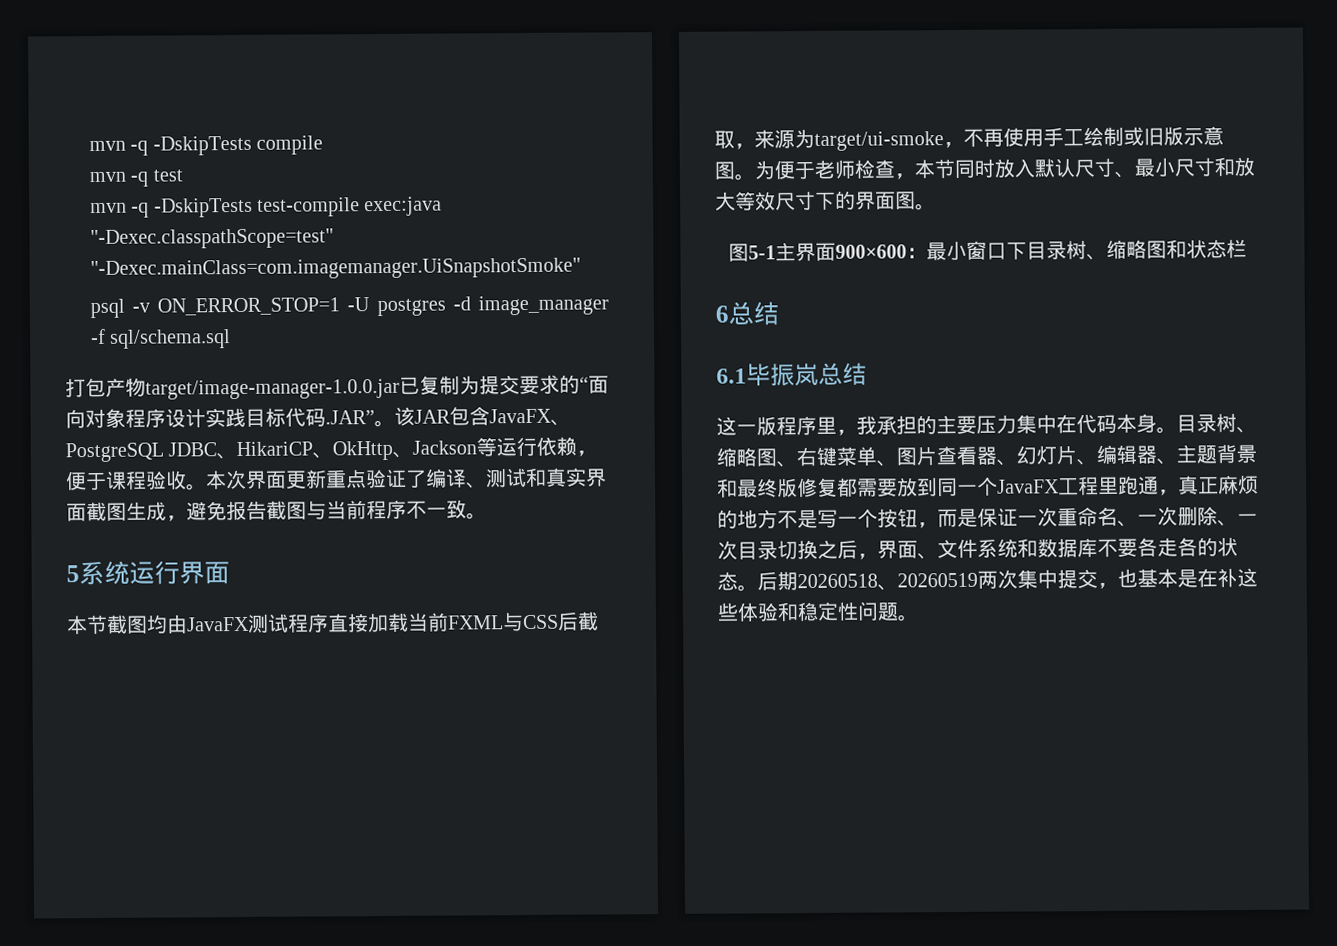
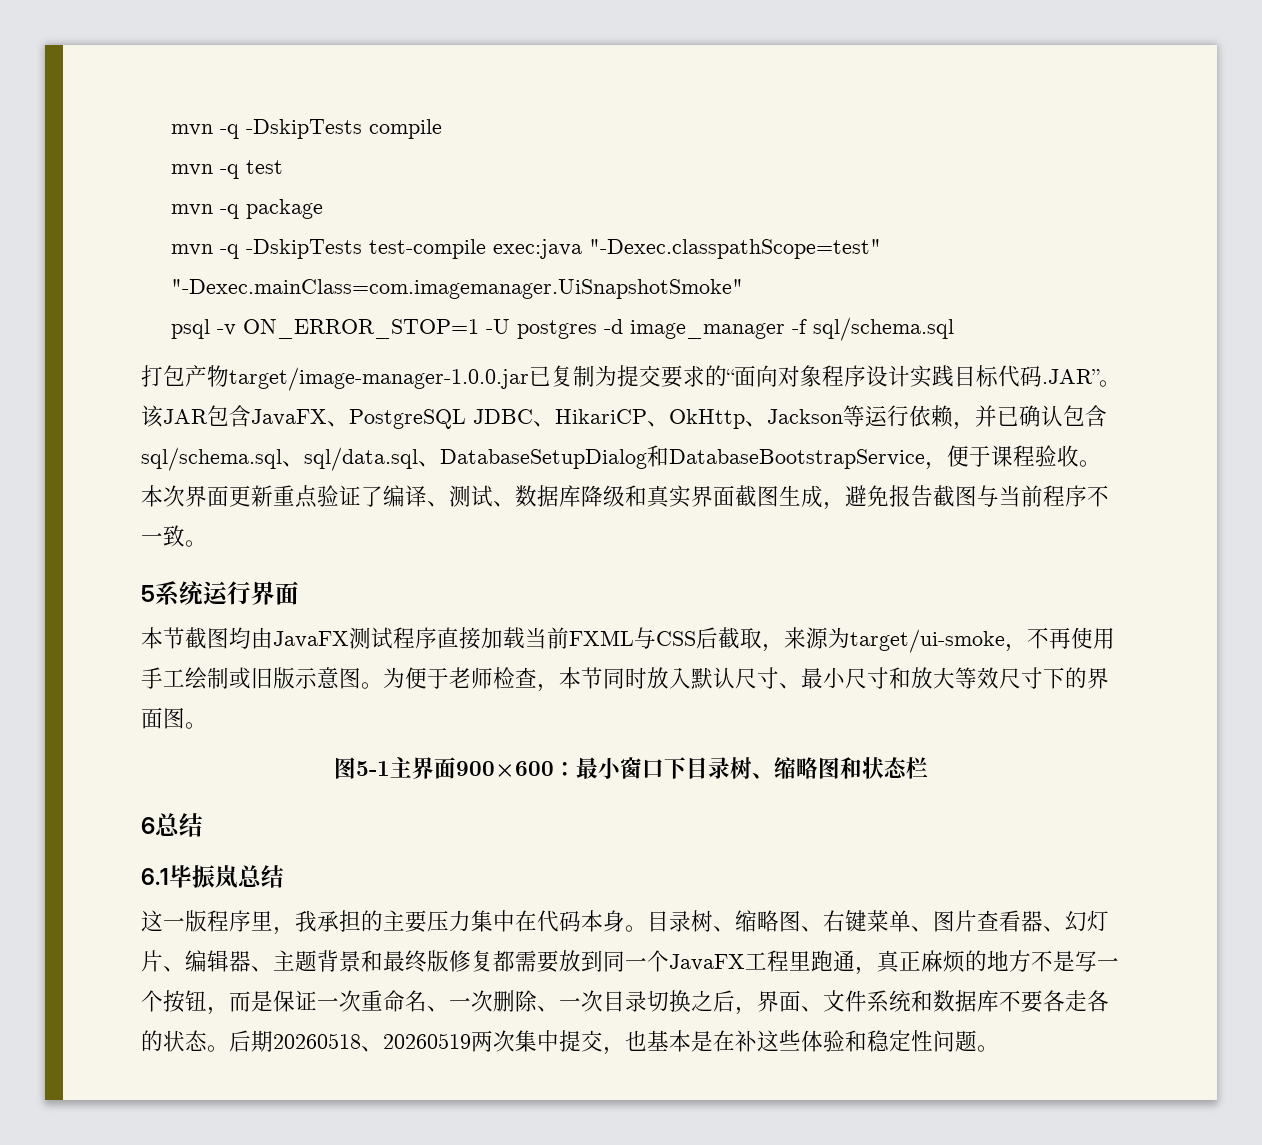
+ mvn -q package
- 该JAR包含JavaFX、PostgreSQL JDBC、HikariCP、OkHttp、Jackson等运行依赖，便于课程验收。
+ 该JAR包含JavaFX、PostgreSQL JDBC、HikariCP、OkHttp、Jackson等运行依赖，并已确认包含sql/schema.sql、sql/data.sql、DatabaseSetupDialog和DatabaseBootstrapService，便于课程验收。
- 本次界面更新重点验证了编译、测试和真实界面截图生成，避免报告截图与当前程序不一致。
+ 本次界面更新重点验证了编译、测试、数据库降级和真实界面截图生成，避免报告截图与当前程序不一致。

